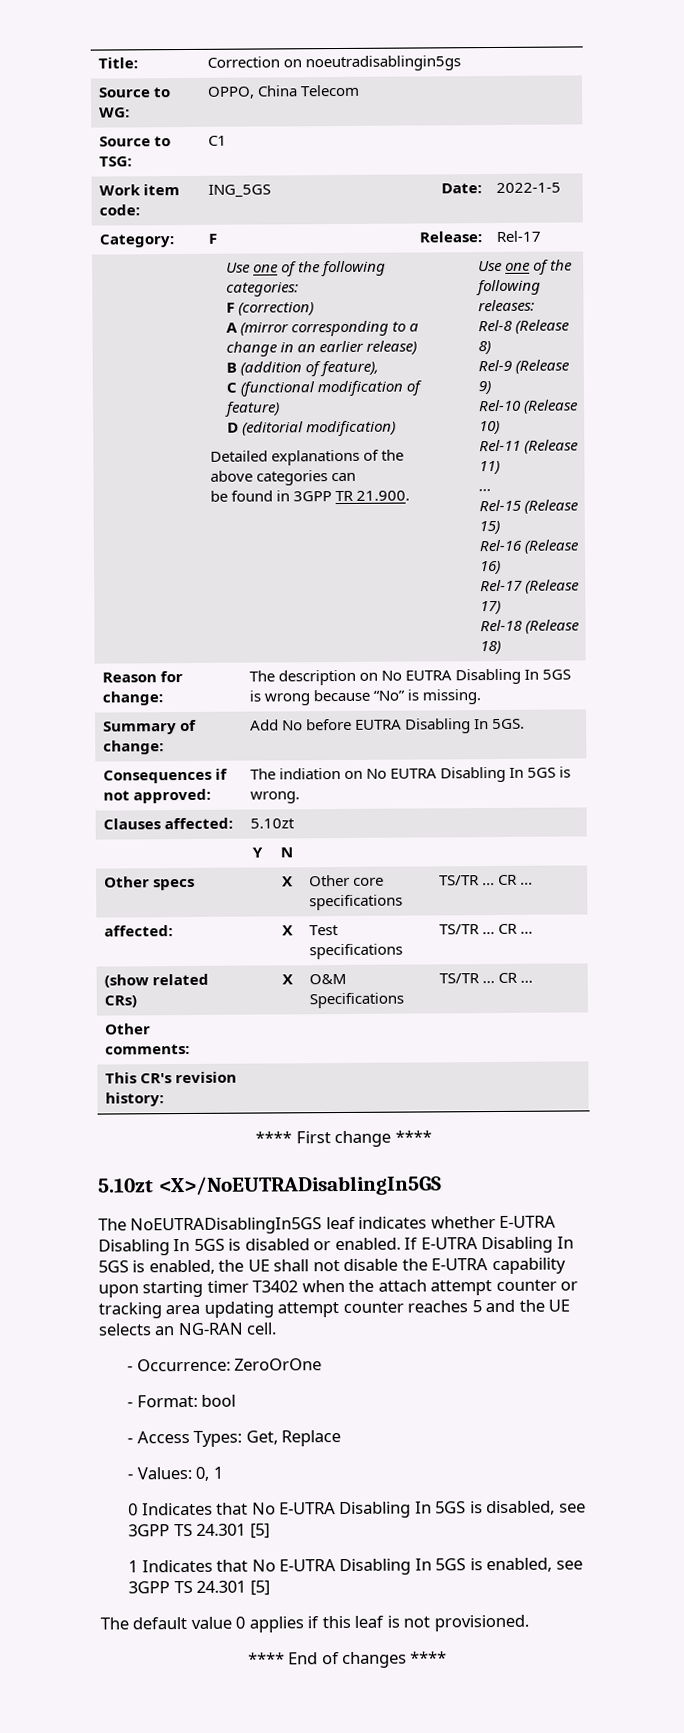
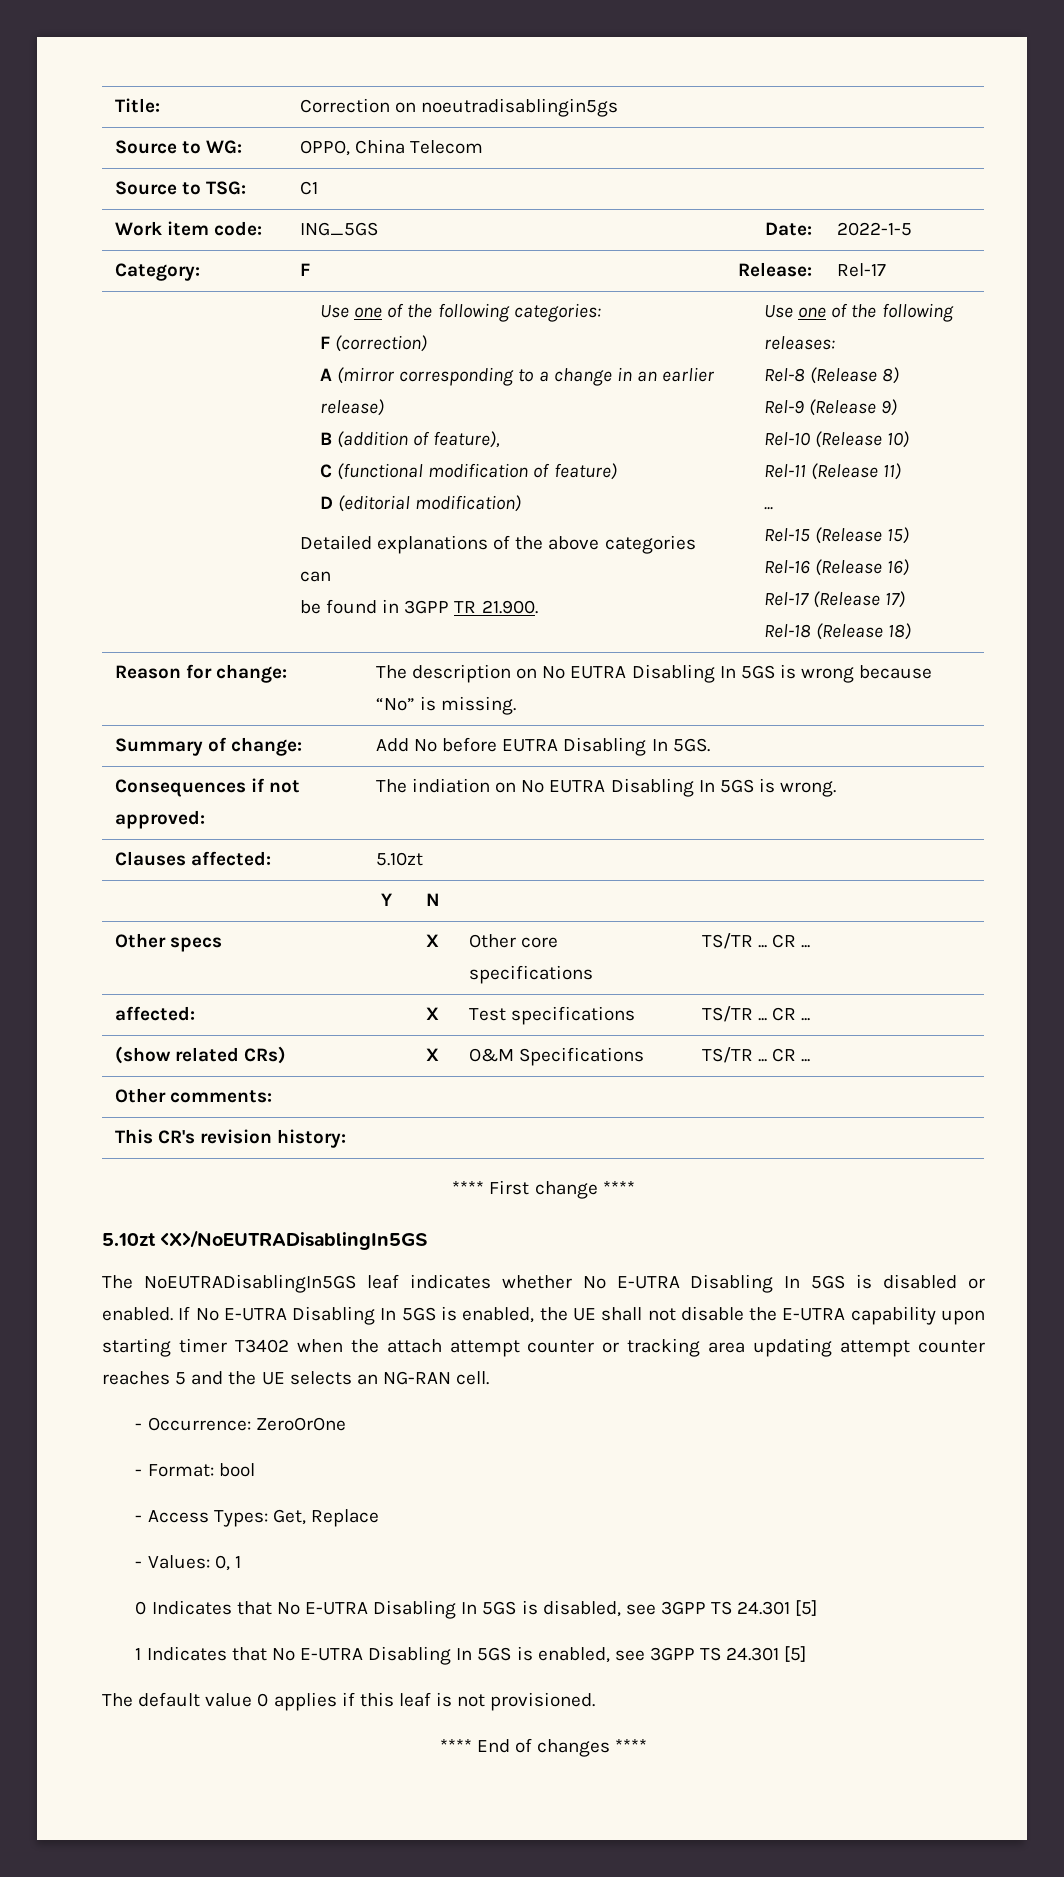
- The NoEUTRADisablingIn5GS leaf indicates whether E-UTRA Disabling In 5GS is disabled or enabled.
+ The NoEUTRADisablingIn5GS leaf indicates whether No E-UTRA Disabling In 5GS is disabled or enabled.
- If E-UTRA Disabling In 5GS is enabled, the UE shall not disable the E-UTRA capability upon starting timer T3402 when the attach attempt counter or tracking area updating attempt counter reaches 5 and the UE selects an NG-RAN cell.
+ If No E-UTRA Disabling In 5GS is enabled, the UE shall not disable the E-UTRA capability upon starting timer T3402 when the attach attempt counter or tracking area updating attempt counter reaches 5 and the UE selects an NG-RAN cell.

